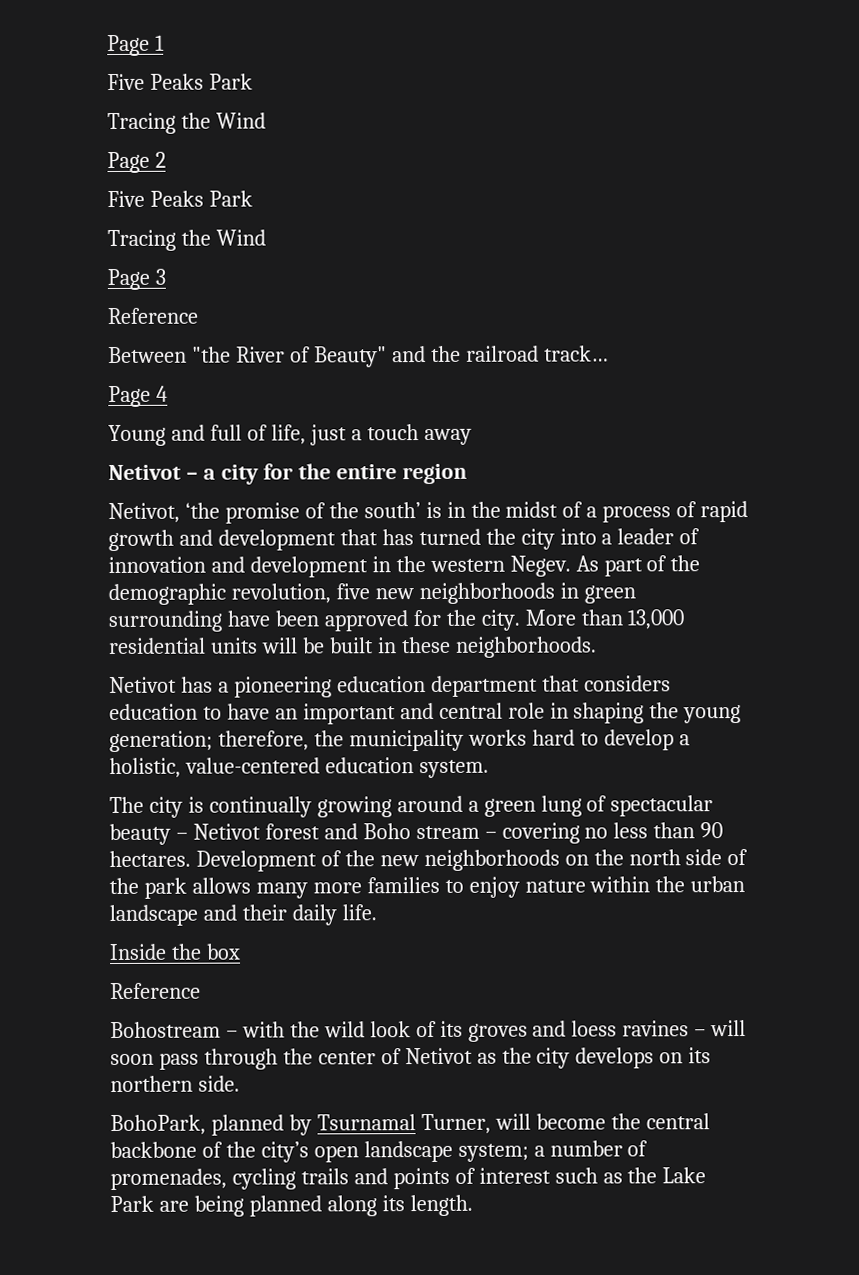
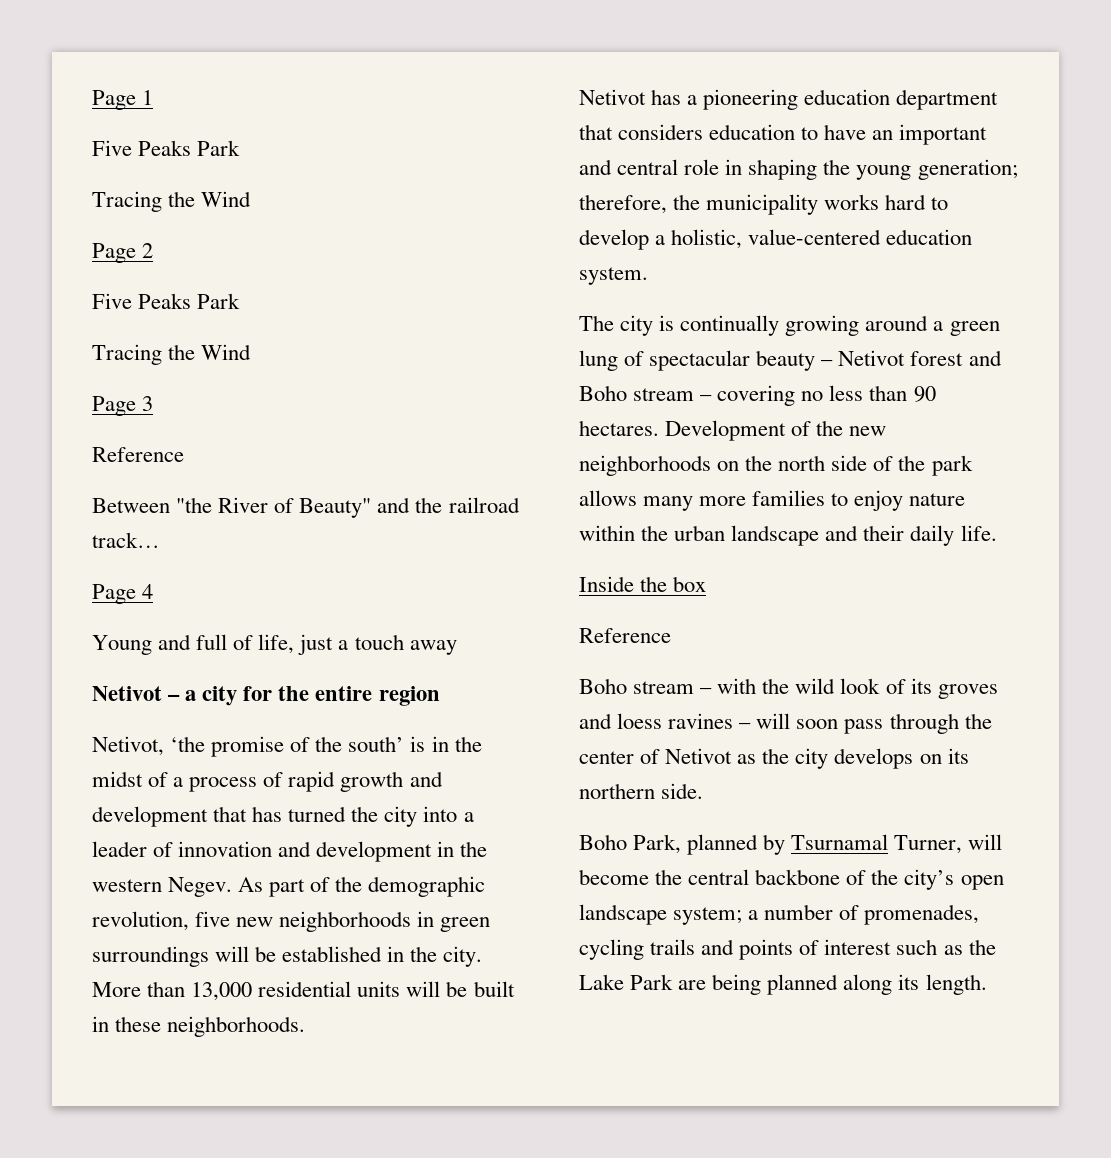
- As part of the demographic revolution, five new neighborhoods in green surrounding have been approved for the city.
+ As part of the demographic revolution, five new neighborhoods in green surroundings will be established in the city.
- Bohostream – with the wild look of its groves and loess ravines – will soon pass through the center of Netivot as the city develops on its northern side.
+ Boho stream – with the wild look of its groves and loess ravines – will soon pass through the center of Netivot as the city develops on its northern side.
- BohoPark, planned by Tsurnamal Turner, will become the central backbone of the city’s open landscape system; a number of promenades, cycling trails and points of interest such as the Lake Park are being planned along its length.
+ Boho Park, planned by Tsurnamal Turner, will become the central backbone of the city’s open landscape system; a number of promenades, cycling trails and points of interest such as the Lake Park are being planned along its length.

